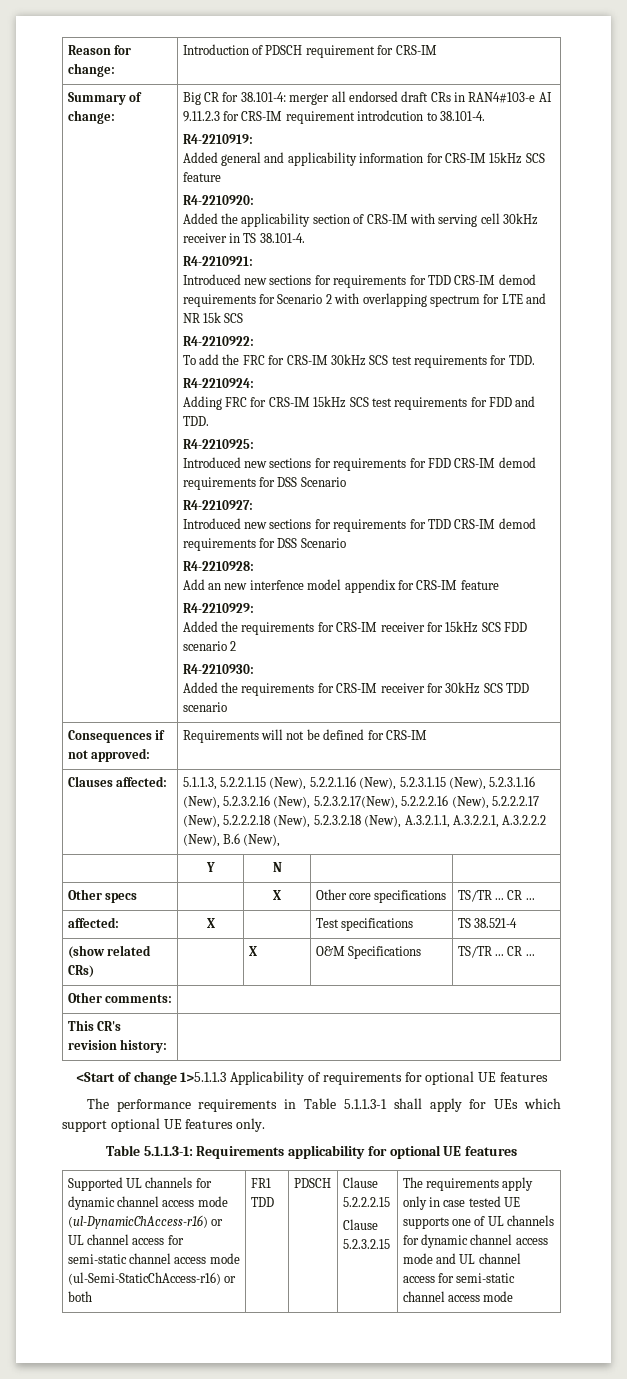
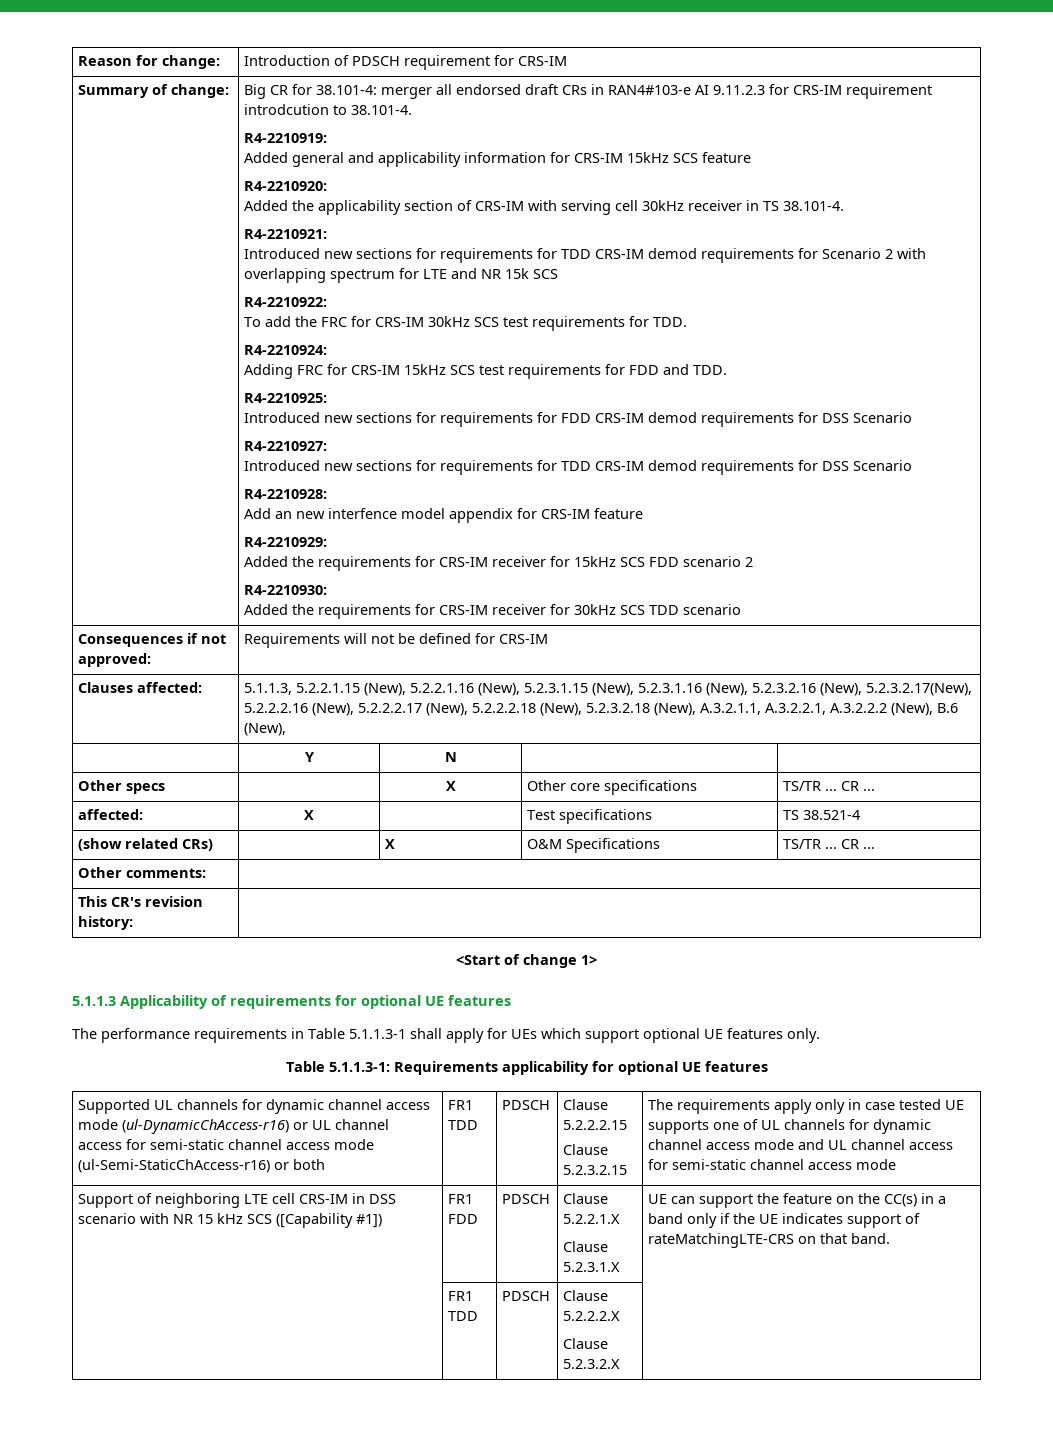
- <Start of change 1>5.1.1.3 Applicability of requirements for optional UE features
+ <Start of change 1>
+ 5.1.1.3 Applicability of requirements for optional UE features
+ Support of neighboring LTE cell CRS-IM in DSS scenario with NR 15 kHz SCS ([Capability #1]) | FR1 FDD | PDSCH | Clause 5.2.2.1.X
+ Clause 5.2.3.1.X | UE can support the feature on the CC(s) in a band only if the UE indicates support of rateMatchingLTE-CRS on that band.
+ | FR1 TDD | PDSCH | Clause 5.2.2.2.X
+ Clause 5.2.3.2.X |

